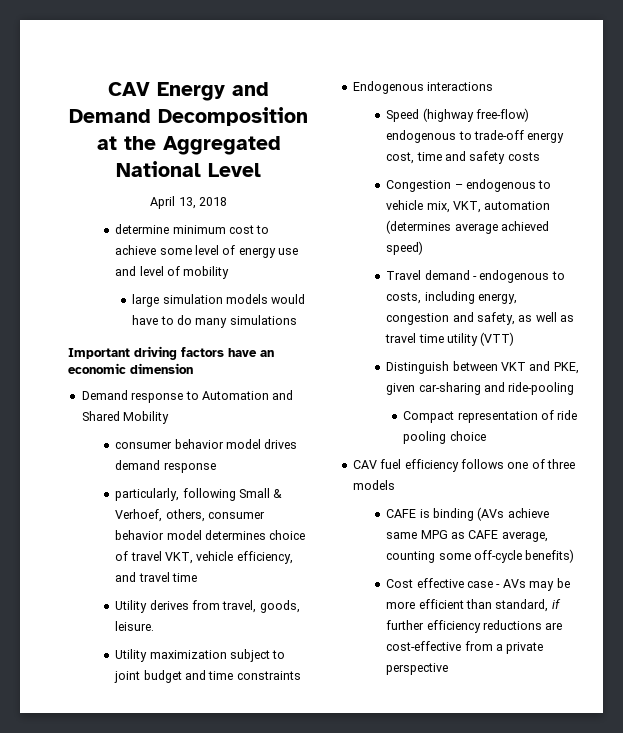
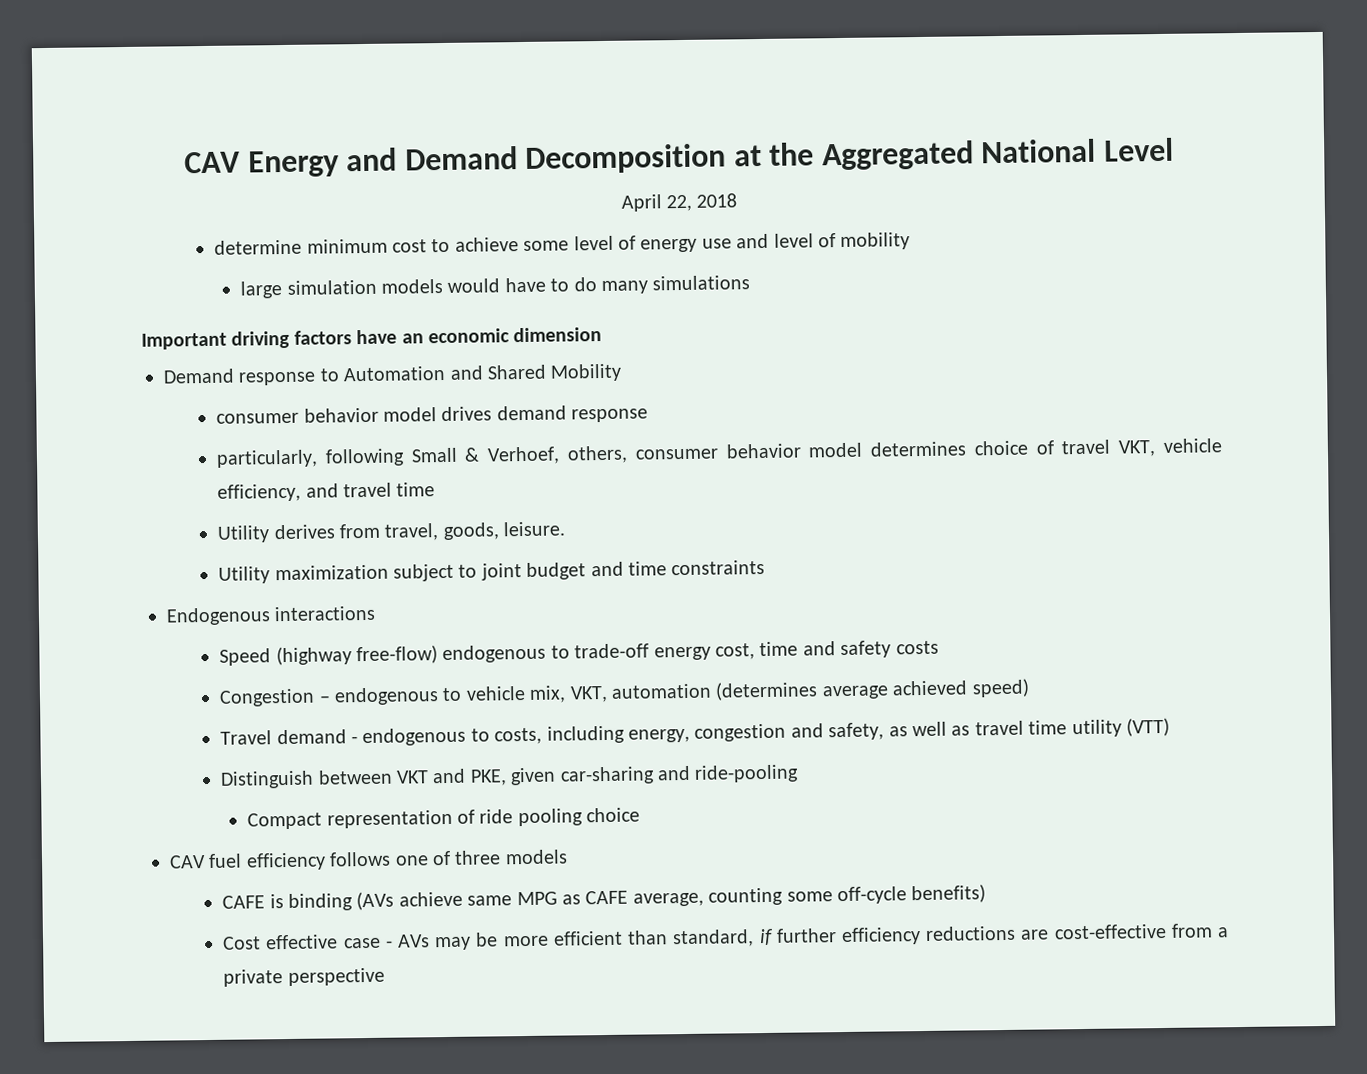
- April 13, 2018
+ April 22, 2018

